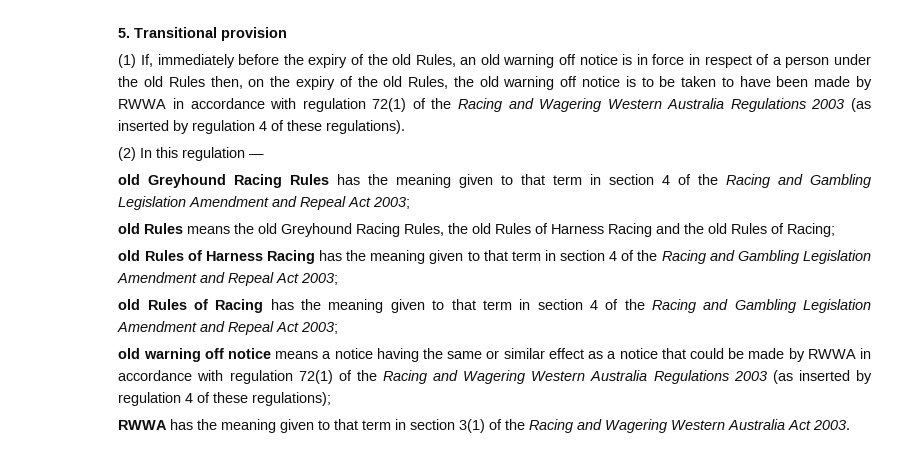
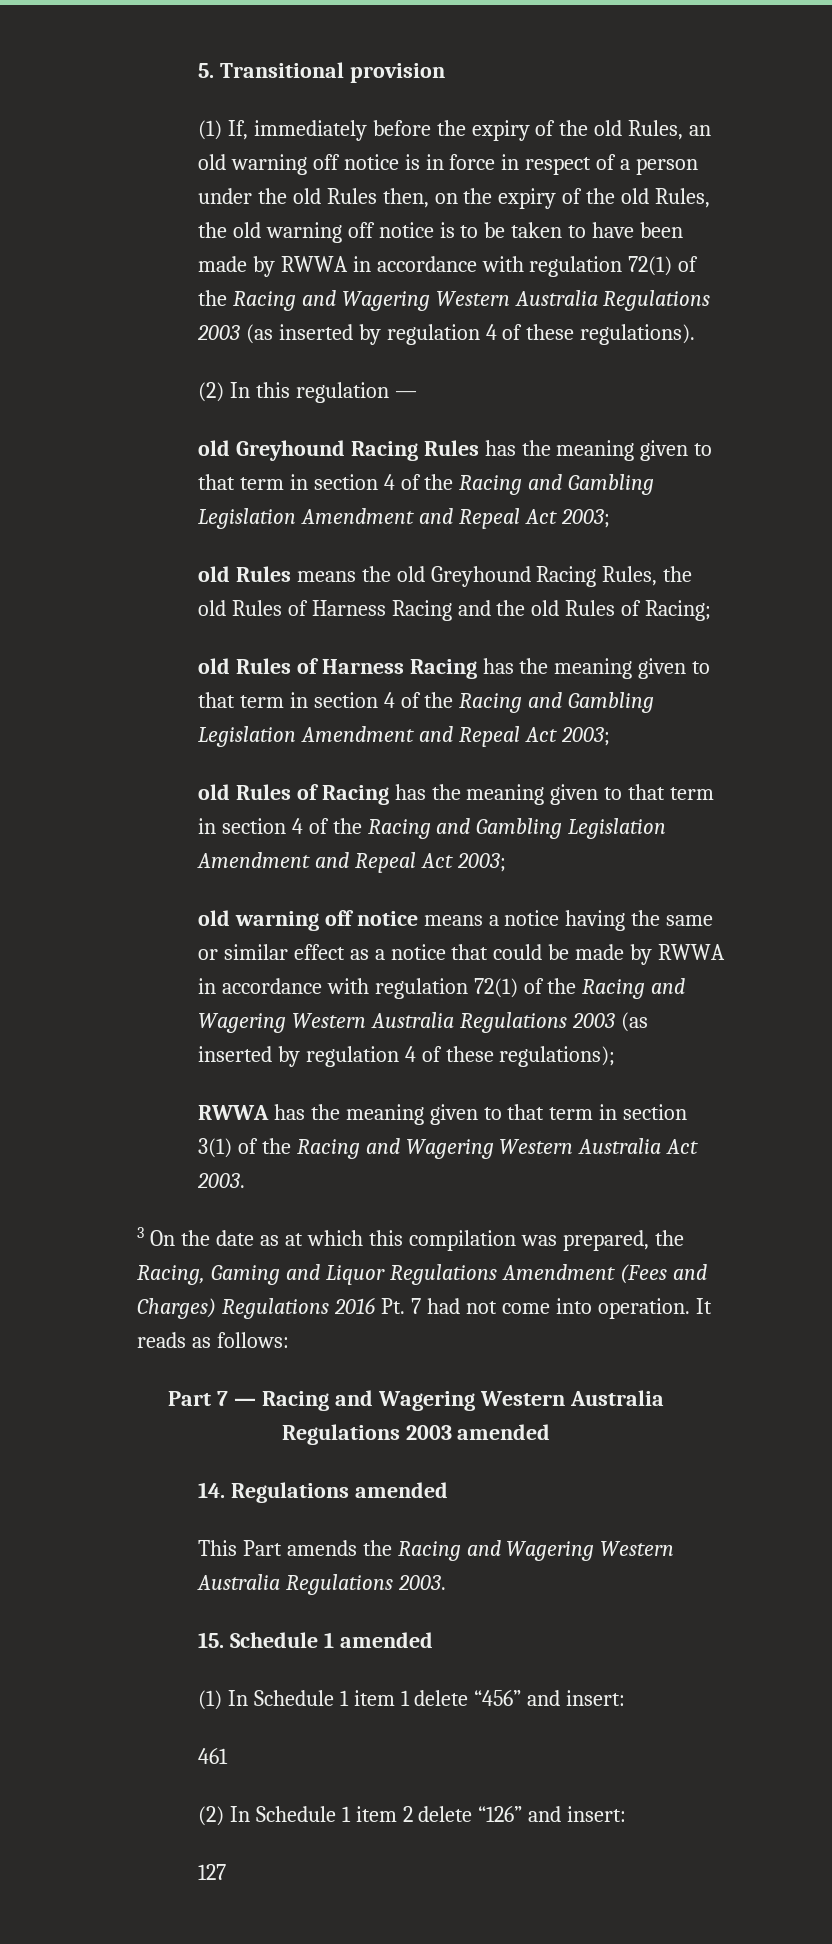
+ 3 On the date as at which this compilation was prepared, the Racing, Gaming and Liquor Regulations Amendment (Fees and Charges) Regulations 2016 Pt. 7 had not come into operation. It reads as follows:
+ Part 7 — Racing and Wagering Western Australia Regulations 2003 amended
+ 14. Regulations amended
+ This Part amends the Racing and Wagering Western Australia Regulations 2003.
+ 15. Schedule 1 amended
+ (1) In Schedule 1 item 1 delete “456” and insert:
+ 461
+ (2) In Schedule 1 item 2 delete “126” and insert:
+ 127

